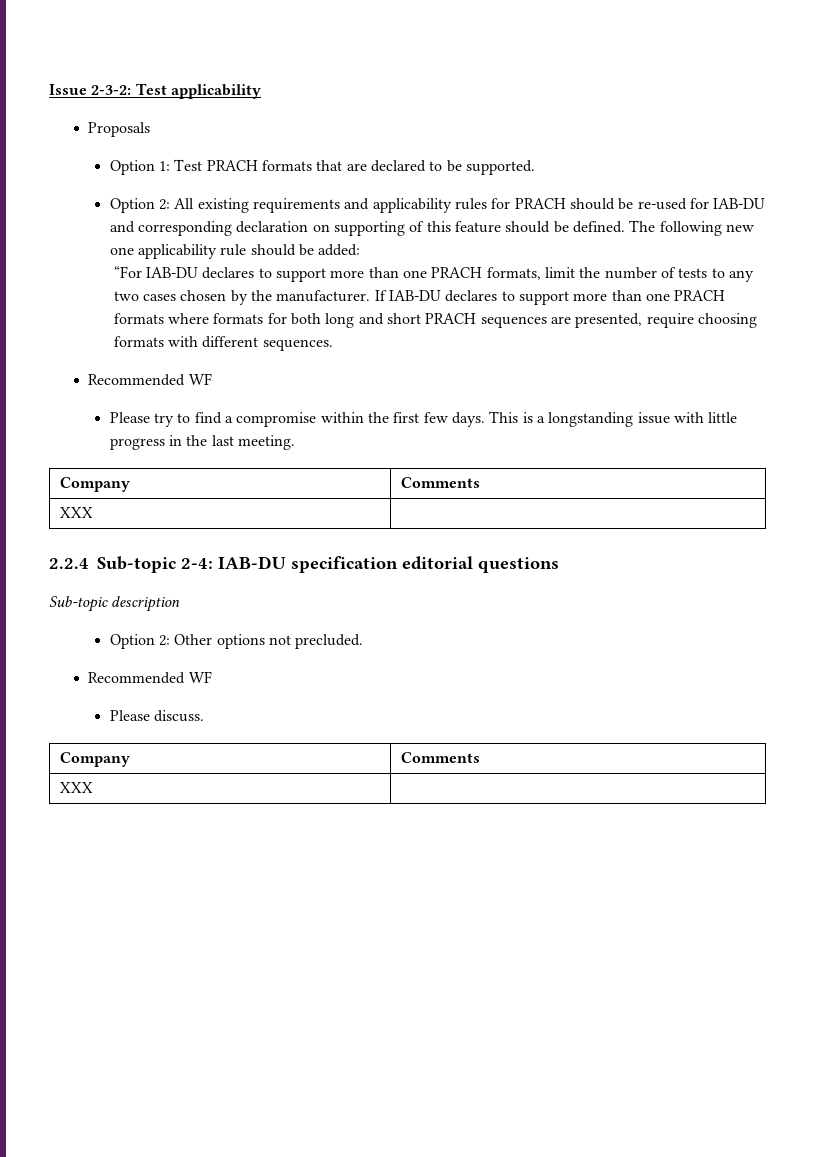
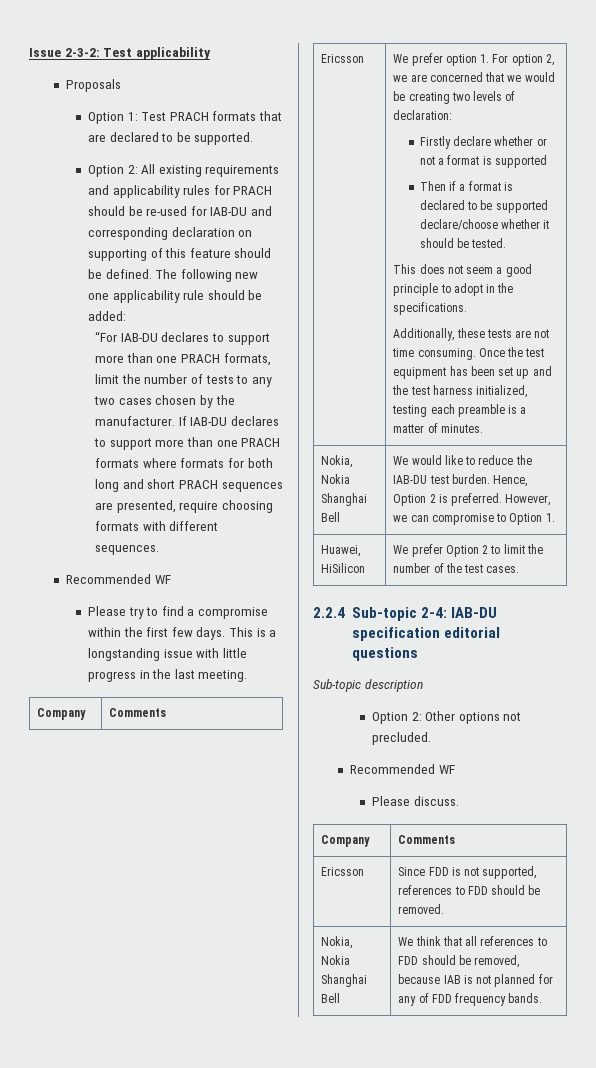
  This is a longstanding issue with little progress in the last meeting.
  Company | Comments
- XXX
+ Ericsson | We prefer option 1. For option 2, we are concerned that we would be creating two levels of declaration:
+ Firstly declare whether or not a format is supported
+ Then if a format is declared to be supported declare/choose whether it should be tested.
+ This does not seem a good principle to adopt in the specifications.
+ Additionally, these tests are not time consuming. Once the test equipment has been set up and the test harness initialized, testing each preamble is a matter of minutes.
+ Nokia, Nokia Shanghai Bell | We would like to reduce the IAB-DU test burden. Hence, Option 2 is preferred. However, we can compromise to Option 1.
+ Huawei, HiSilicon | We prefer Option 2 to limit the number of the test cases.
  Please discuss.
  Company | Comments
- XXX |
+ Ericsson | Since FDD is not supported, references to FDD should be removed.
+ Nokia, Nokia Shanghai Bell | We think that all references to FDD should be removed, because IAB is not planned for any of FDD frequency bands.

